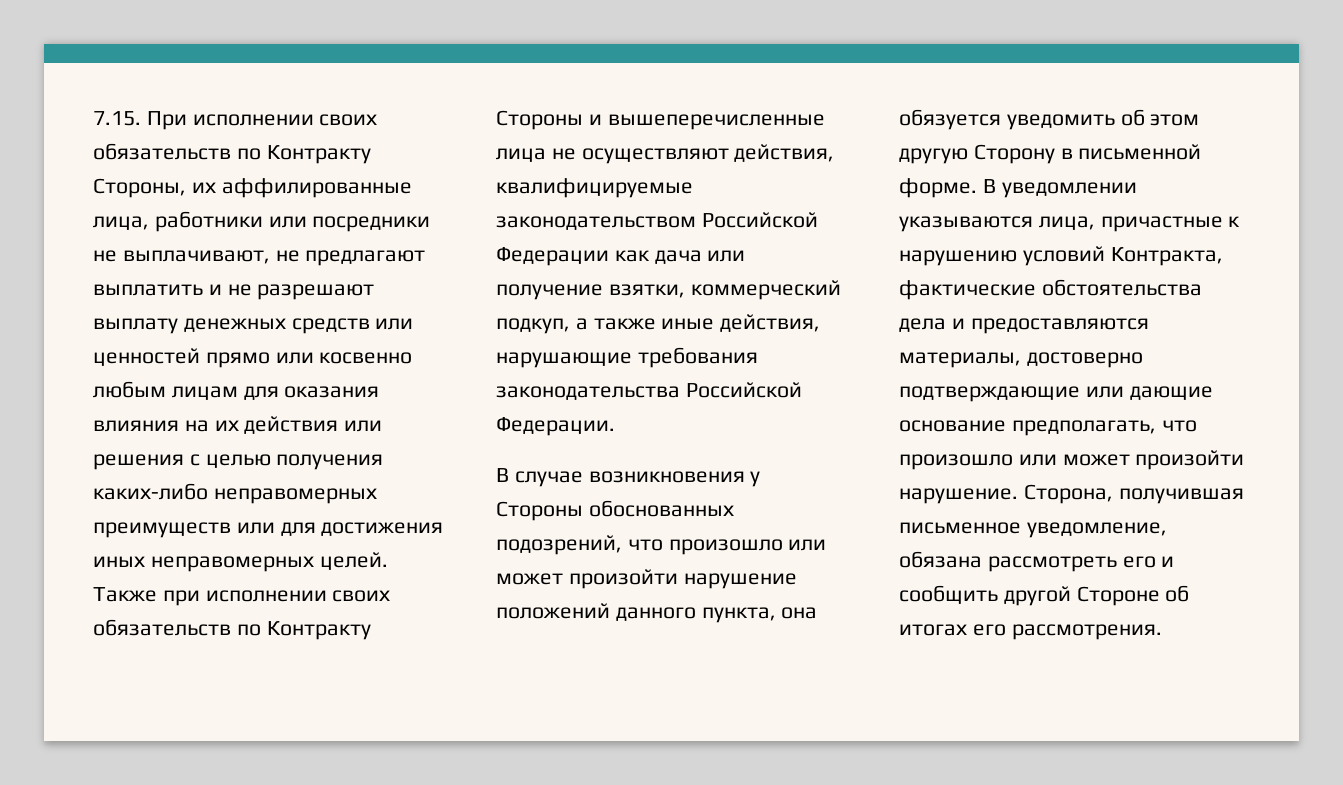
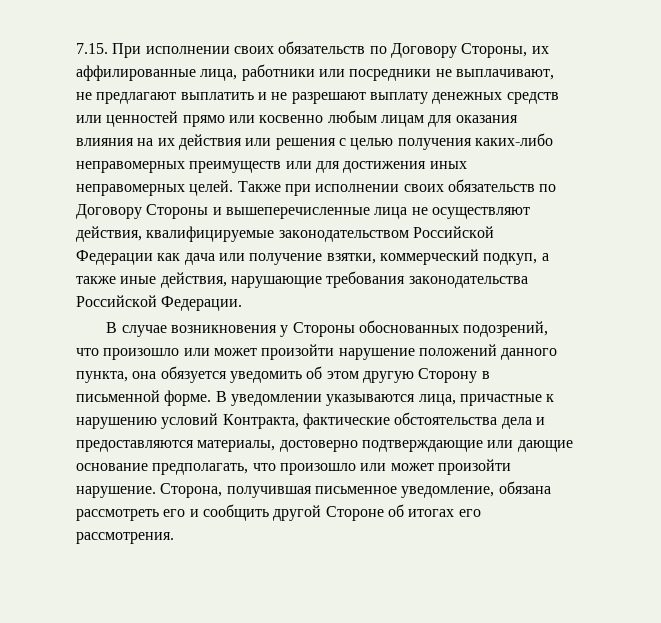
- 7.15. При исполнении своих обязательств по Контракту Стороны, их аффилированные лица, работники или посредники не выплачивают, не предлагают выплатить и не разрешают выплату денежных средств или ценностей прямо или косвенно любым лицам для оказания влияния на их действия или решения с целью получения каких-либо неправомерных преимуществ или для достижения иных неправомерных целей.
+ 7.15. При исполнении своих обязательств по Договору Стороны, их аффилированные лица, работники или посредники не выплачивают, не предлагают выплатить и не разрешают выплату денежных средств или ценностей прямо или косвенно любым лицам для оказания влияния на их действия или решения с целью получения каких-либо неправомерных преимуществ или для достижения иных неправомерных целей.
- Также при исполнении своих обязательств по Контракту Стороны и вышеперечисленные лица не осуществляют действия, квалифицируемые законодательством Российской Федерации как дача или получение взятки, коммерческий подкуп, а также иные действия, нарушающие требования законодательства Российской Федерации.
+ Также при исполнении своих обязательств по Договору Стороны и вышеперечисленные лица не осуществляют действия, квалифицируемые законодательством Российской Федерации как дача или получение взятки, коммерческий подкуп, а также иные действия, нарушающие требования законодательства Российской Федерации.

